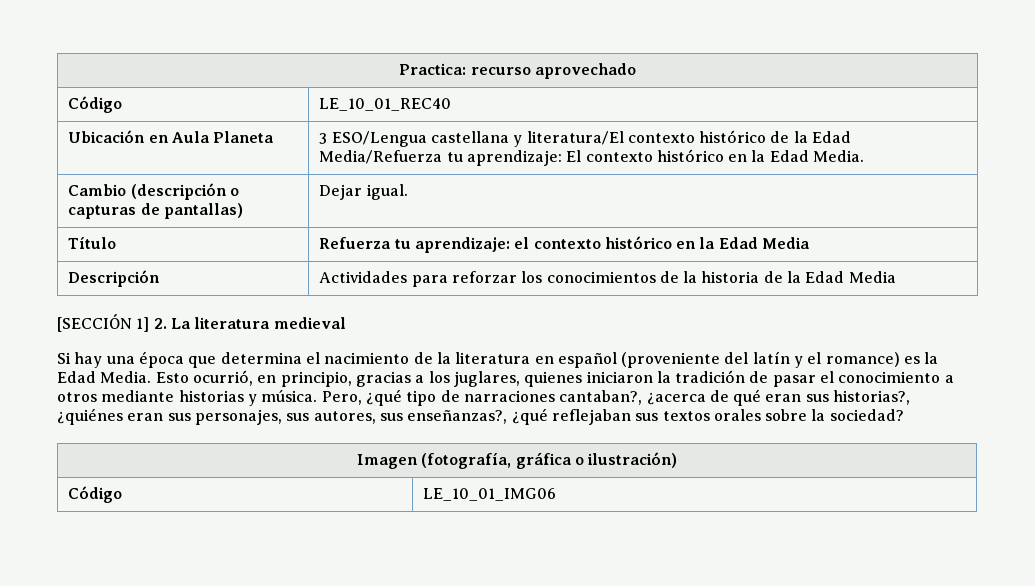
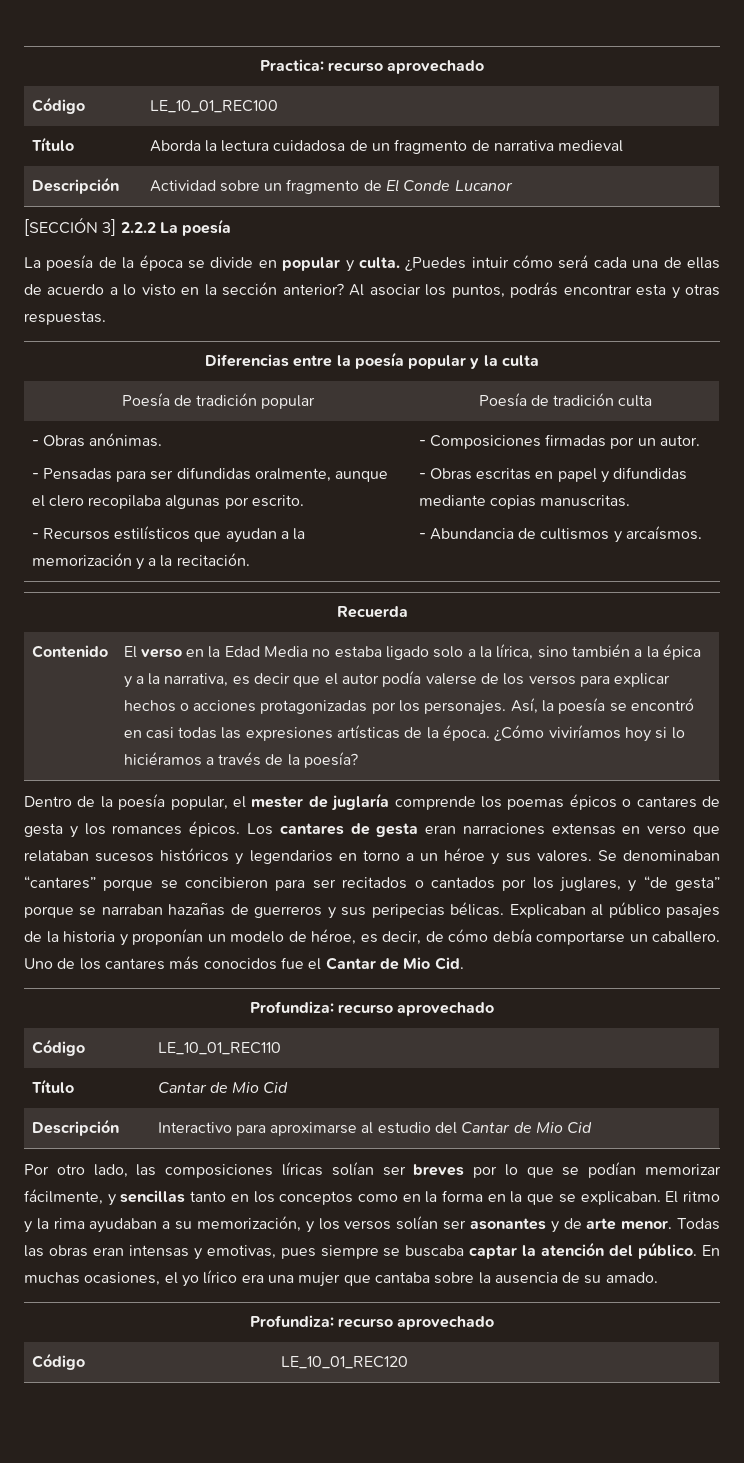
- Código | LE_10_01_REC40
- Ubicación en Aula Planeta | 3 ESO/Lengua castellana y literatura/El contexto histórico de la Edad Media/Refuerza tu aprendizaje: El contexto histórico en la Edad Media.
- Cambio (descripción o capturas de pantallas) | Dejar igual.
- Título | Refuerza tu aprendizaje: el contexto histórico en la Edad Media
- Descripción | Actividades para reforzar los conocimientos de la historia de la Edad Media
- [SECCIÓN 1] 2. La literatura medieval
- Si hay una época que determina el nacimiento de la literatura en español (proveniente del latín y el romance) es la Edad Media. Esto ocurrió, en principio, gracias a los juglares, quienes iniciaron la tradición de pasar el conocimiento a otros mediante historias y música. Pero, ¿qué tipo de narraciones cantaban?, ¿acerca de qué eran sus historias?, ¿quiénes eran sus personajes, sus autores, sus enseñanzas?, ¿qué reflejaban sus textos orales sobre la sociedad?
- Imagen (fotografía, gráfica o ilustración)
- Código | LE_10_01_IMG06
+ Código | LE_10_01_REC100
+ Título | Aborda la lectura cuidadosa de un fragmento de narrativa medieval
+ Descripción | Actividad sobre un fragmento de El Conde Lucanor
+ [SECCIÓN 3] 2.2.2 La poesía
+ La poesía de la época se divide en popular y culta. ¿Puedes intuir cómo será cada una de ellas de acuerdo a lo visto en la sección anterior? Al asociar los puntos, podrás encontrar esta y otras respuestas.
+ Diferencias entre la poesía popular y la culta
+ Poesía de tradición popular | Poesía de tradición culta
+ - Obras anónimas.
+ - Pensadas para ser difundidas oralmente, aunque el clero recopilaba algunas por escrito.
+ - Recursos estilísticos que ayudan a la memorización y a la recitación. | - Composiciones firmadas por un autor.
+ - Obras escritas en papel y difundidas mediante copias manuscritas.
+ - Abundancia de cultismos y arcaísmos.
+ Recuerda
+ Contenido | El verso en la Edad Media no estaba ligado solo a la lírica, sino también a la épica y a la narrativa, es decir que el autor podía valerse de los versos para explicar hechos o acciones protagonizadas por los personajes. Así, la poesía se encontró en casi todas las expresiones artísticas de la época. ¿Cómo viviríamos hoy si lo hiciéramos a través de la poesía?
+ Dentro de la poesía popular, el mester de juglaría comprende los poemas épicos o cantares de gesta y los romances épicos. Los cantares de gesta eran narraciones extensas en verso que relataban sucesos históricos y legendarios en torno a un héroe y sus valores. Se denominaban “cantares” porque se concibieron para ser recitados o cantados por los juglares, y “de gesta” porque se narraban hazañas de guerreros y sus peripecias bélicas. Explicaban al público pasajes de la historia y proponían un modelo de héroe, es decir, de cómo debía comportarse un caballero. Uno de los cantares más conocidos fue el Cantar de Mio Cid.
+ Profundiza: recurso aprovechado
+ Código | LE_10_01_REC110
+ Título | Cantar de Mio Cid
+ Descripción | Interactivo para aproximarse al estudio del Cantar de Mio Cid
+ Por otro lado, las composiciones líricas solían ser breves por lo que se podían memorizar fácilmente, y sencillas tanto en los conceptos como en la forma en la que se explicaban. El ritmo y la rima ayudaban a su memorización, y los versos solían ser asonantes y de arte menor. Todas las obras eran intensas y emotivas, pues siempre se buscaba captar la atención del público. En muchas ocasiones, el yo lírico era una mujer que cantaba sobre la ausencia de su amado.
+ Profundiza: recurso aprovechado
+ Código | LE_10_01_REC120

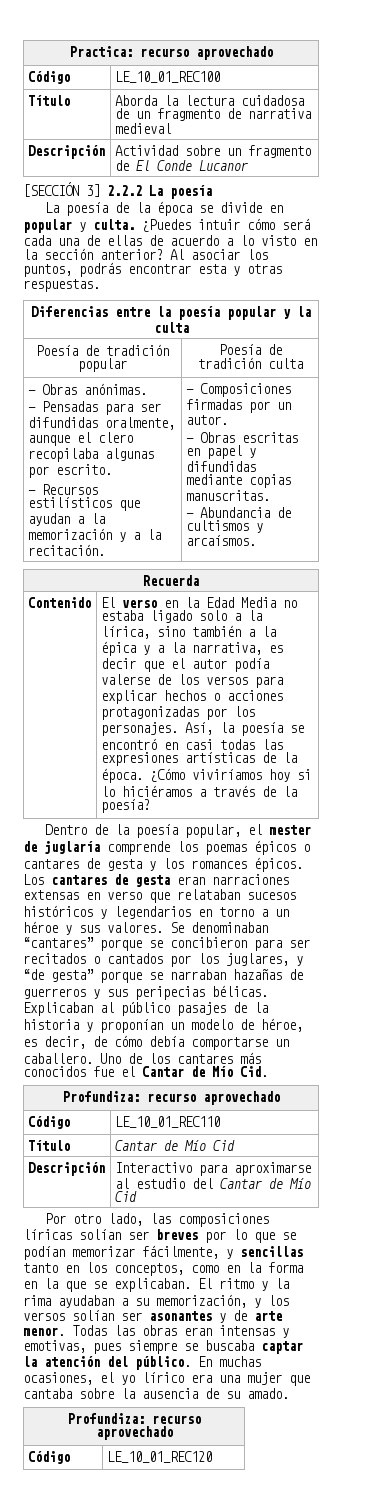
- Uno de los cantares más conocidos fue el Cantar de Mio Cid.
+ Uno de los cantares más conocidos fue el Cantar de Mío Cid.
- Título | Cantar de Mio Cid
+ Título | Cantar de Mío Cid
- Descripción | Interactivo para aproximarse al estudio del Cantar de Mio Cid
+ Descripción | Interactivo para aproximarse al estudio del Cantar de Mío Cid
- Por otro lado, las composiciones líricas solían ser breves por lo que se podían memorizar fácilmente, y sencillas tanto en los conceptos como en la forma en la que se explicaban.
+ Por otro lado, las composiciones líricas solían ser breves por lo que se podían memorizar fácilmente, y sencillas tanto en los conceptos, como en la forma en la que se explicaban.

